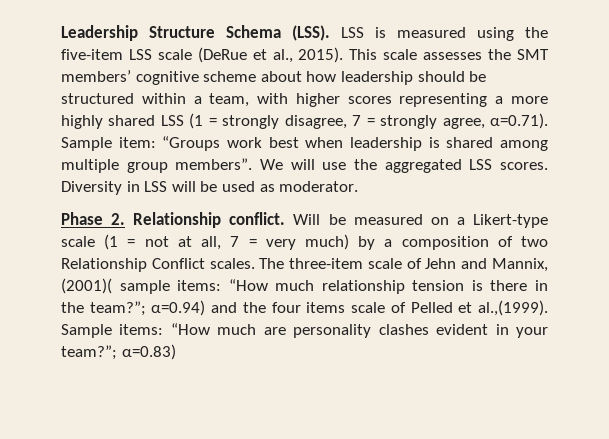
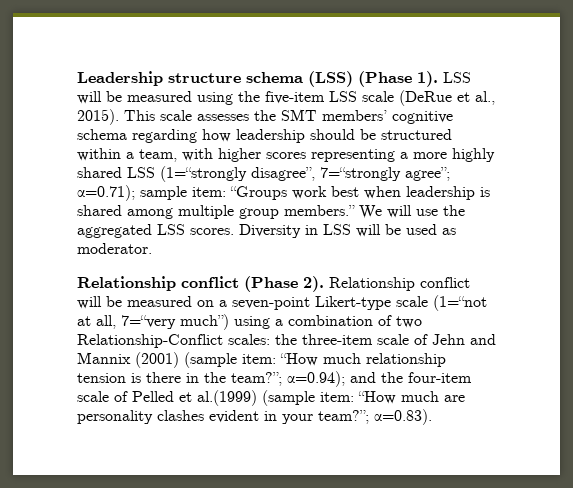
- Leadership Structure Schema (LSS). LSS is measured using the five-item LSS scale (DeRue et al., 2015).
+ Leadership structure schema (LSS) (Phase 1). LSS will be measured using the five-item LSS scale (DeRue et al., 2015).
- This scale assesses the SMT members’ cognitive scheme about how leadership should be structured within a team, with higher scores representing a more highly shared LSS (1 = strongly disagree, 7 = strongly agree, α=0.71). Sample item: “Groups work best when leadership is shared among multiple group members”.
+ This scale assesses the SMT members’ cognitive schema regarding how leadership should be structured within a team, with higher scores representing a more highly shared LSS (1=“strongly disagree”, 7=“strongly agree”; α=0.71); sample item: “Groups work best when leadership is shared among multiple group members.”
- Phase 2. Relationship conflict. Will be measured on a Likert-type scale (1 = not at all, 7 = very much) by a composition of two Relationship Conflict scales. The three-item scale of Jehn and Mannix, (2001)( sample items: “How much relationship tension is there in the team?”; α=0.94) and the four items scale of Pelled et al.,(1999). Sample items: “How much are personality clashes evident in your team?”; α=0.83)
+ Relationship conflict (Phase 2). Relationship conflict will be measured on a seven-point Likert-type scale (1=“not at all, 7=“very much”) using a combination of two Relationship-Conflict scales: the three-item scale of Jehn and Mannix (2001) (sample item: “How much relationship tension is there in the team?”; α=0.94); and the four-item scale of Pelled et al.(1999) (sample item: “How much are personality clashes evident in your team?”; α=0.83).

